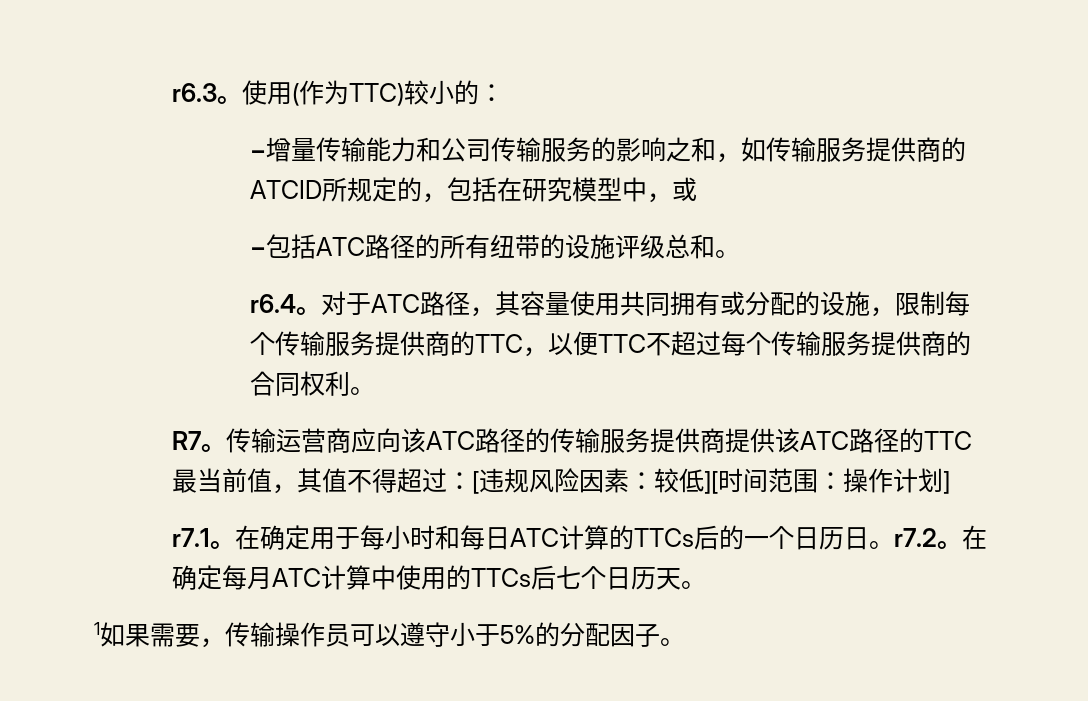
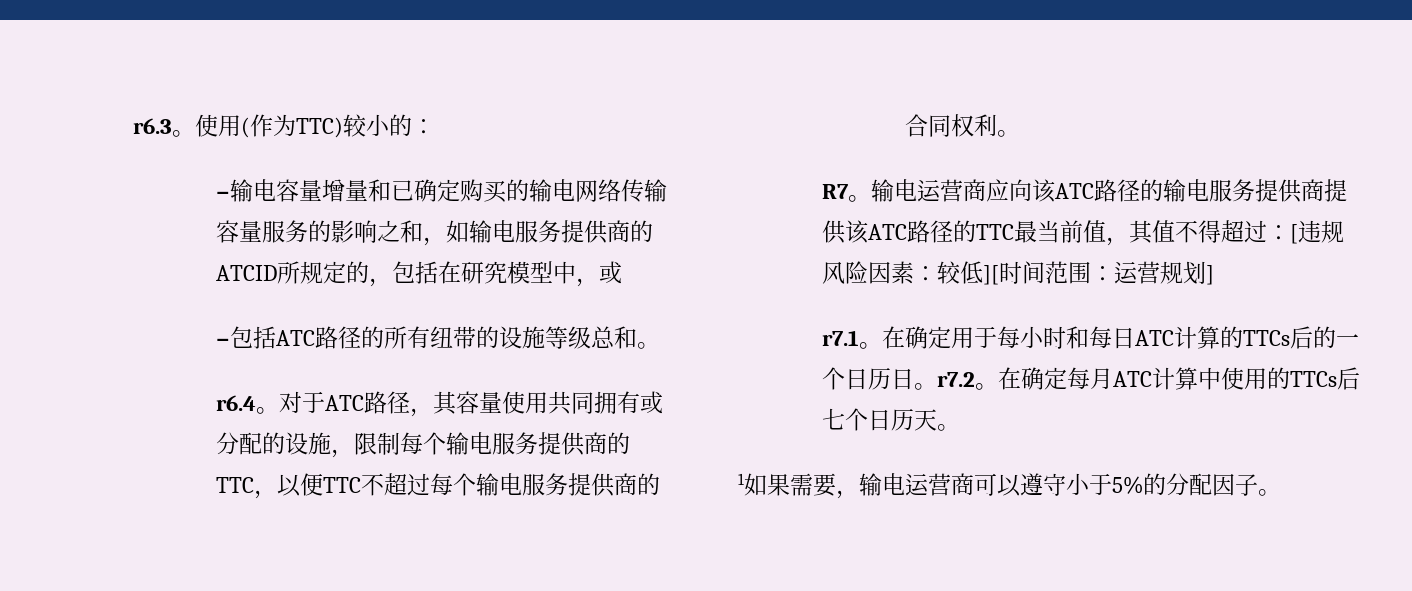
- −增量传输能力和公司传输服务的影响之和，如传输服务提供商的ATCID所规定的，包括在研究模型中，或
+ −输电容量增量和已确定购买的输电网络传输容量服务的影响之和，如输电服务提供商的ATCID所规定的，包括在研究模型中，或
- −包括ATC路径的所有纽带的设施评级总和。
+ −包括ATC路径的所有纽带的设施等级总和。
- 对于ATC路径，其容量使用共同拥有或分配的设施，限制每个传输服务提供商的TTC，以便TTC不超过每个传输服务提供商的合同权利。
+ 对于ATC路径，其容量使用共同拥有或分配的设施，限制每个输电服务提供商的TTC，以便TTC不超过每个输电服务提供商的合同权利。
- 传输运营商应向该ATC路径的传输服务提供商提供该ATC路径的TTC最当前值，其值不得超过：[违规风险因素：较低][时间范围：操作计划]
+ 输电运营商应向该ATC路径的输电服务提供商提供该ATC路径的TTC最当前值，其值不得超过：[违规风险因素：较低][时间范围：运营规划]
- 1如果需要，传输操作员可以遵守小于5%的分配因子。
+ 1如果需要，输电运营商可以遵守小于5%的分配因子。

